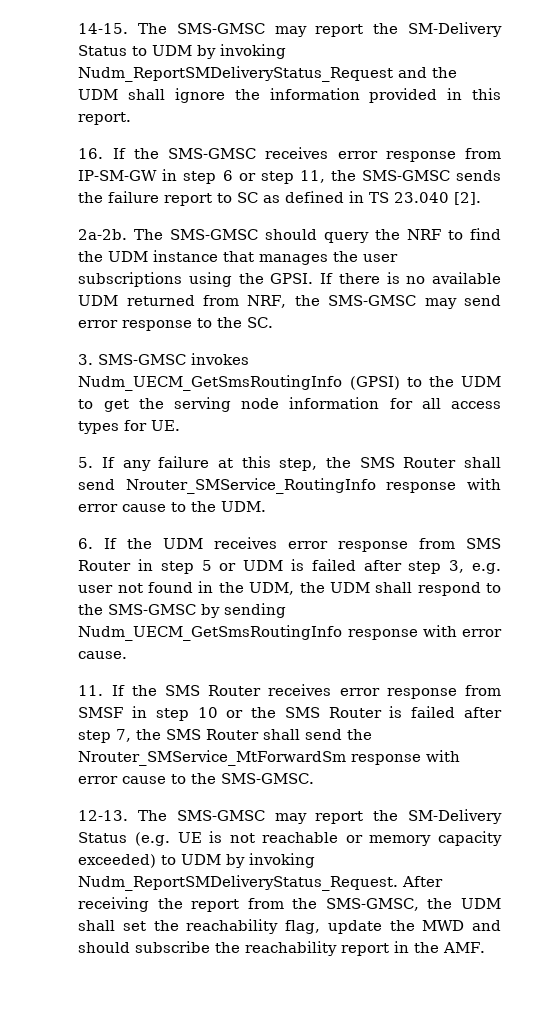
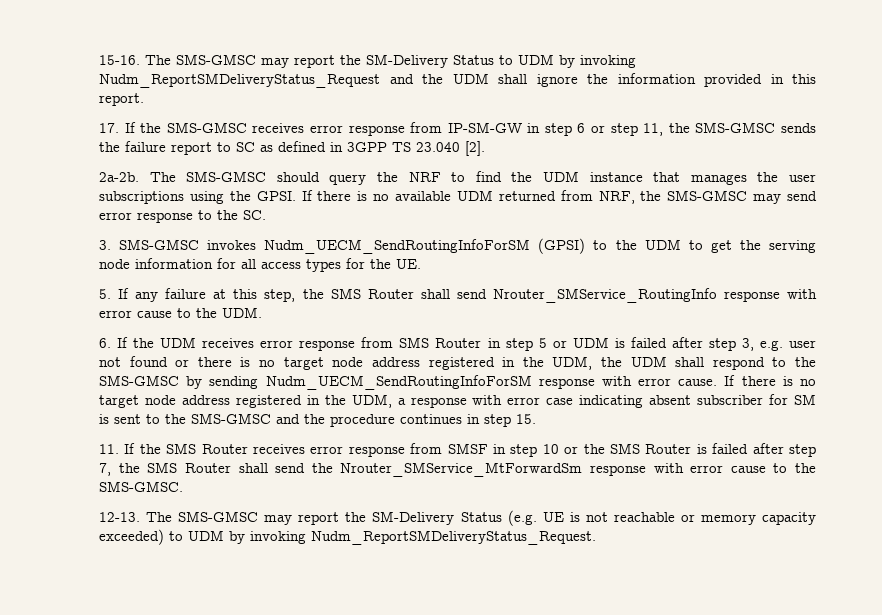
- 14-15.
+ 15-16.
- 16. If the SMS-GMSC receives error response from IP-SM-GW in step 6 or step 11, the SMS-GMSC sends the failure report to SC as defined in TS 23.040 [2].
+ 17. If the SMS-GMSC receives error response from IP-SM-GW in step 6 or step 11, the SMS-GMSC sends the failure report to SC as defined in 3GPP TS 23.040 [2].
- 3. SMS-GMSC invokes Nudm_UECM_GetSmsRoutingInfo (GPSI) to the UDM to get the serving node information for all access types for UE.
+ 3. SMS-GMSC invokes Nudm_UECM_SendRoutingInfoForSM (GPSI) to the UDM to get the serving node information for all access types for the UE.
- 6. If the UDM receives error response from SMS Router in step 5 or UDM is failed after step 3, e.g. user not found in the UDM, the UDM shall respond to the SMS-GMSC by sending Nudm_UECM_GetSmsRoutingInfo response with error cause.
+ 6. If the UDM receives error response from SMS Router in step 5 or UDM is failed after step 3, e.g. user not found or there is no target node address registered in the UDM, the UDM shall respond to the SMS-GMSC by sending Nudm_UECM_SendRoutingInfoForSM response with error cause. If there is no target node address registered in the UDM, a response with error case indicating absent subscriber for SM is sent to the SMS-GMSC and the procedure continues in step 15.
- After receiving the report from the SMS-GMSC, the UDM shall set the reachability flag, update the MWD and should subscribe the reachability report in the AMF.

